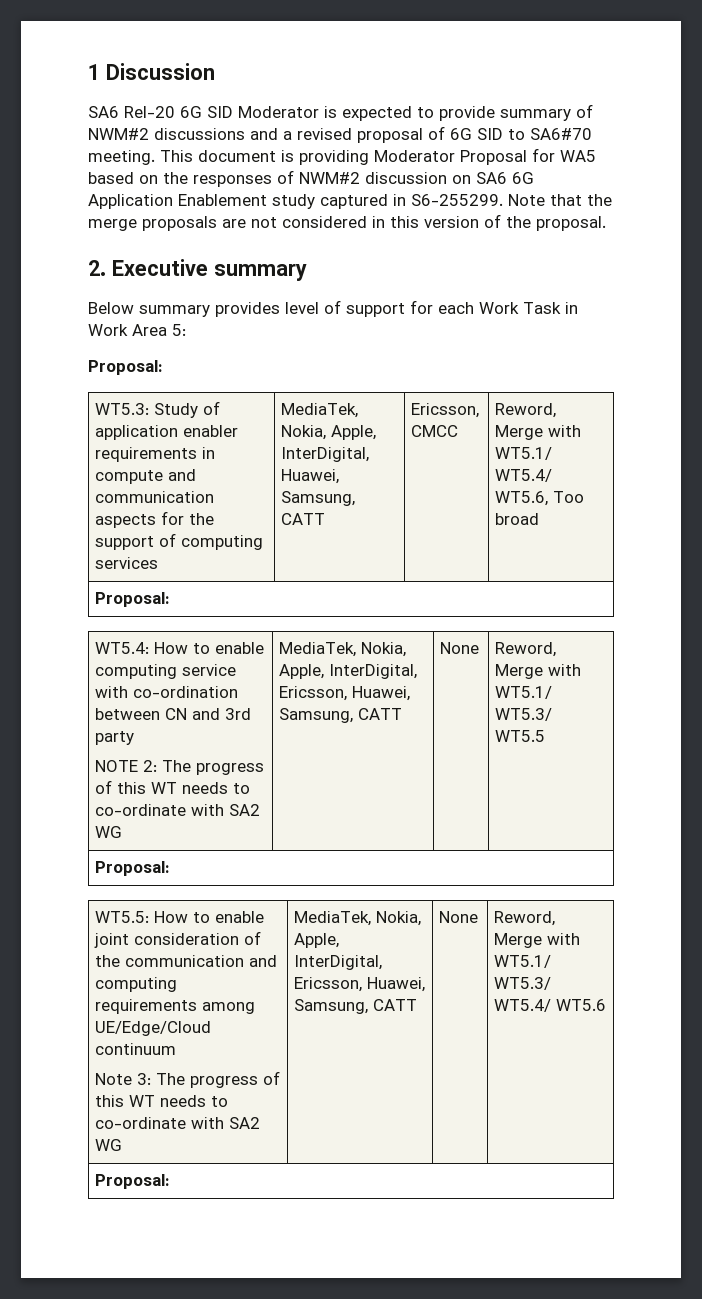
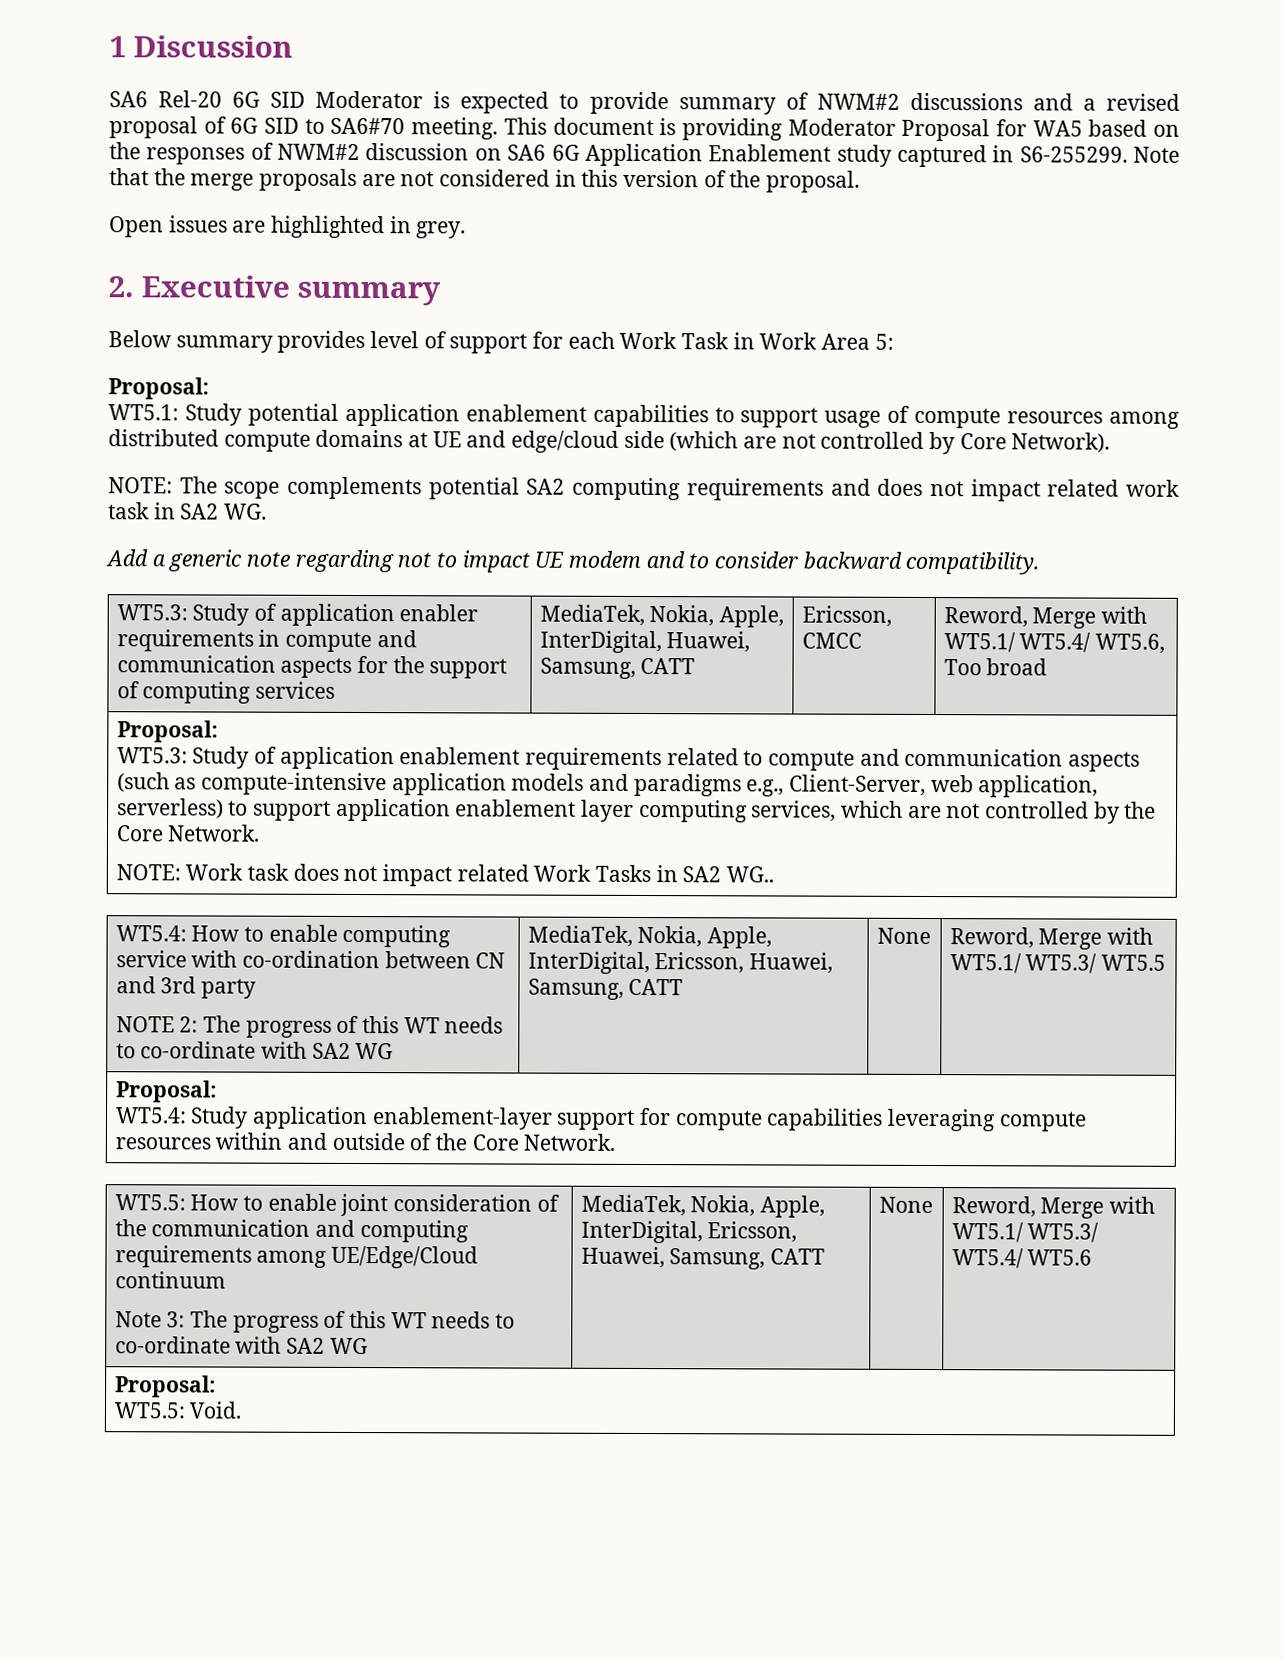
+ Open issues are highlighted in grey.
+ WT5.1: Study potential application enablement capabilities to support usage of compute resources among distributed compute domains at UE and edge/cloud side (which are not controlled by Core Network).
+ NOTE: The scope complements potential SA2 computing requirements and does not impact related work task in SA2 WG.
+ Add a generic note regarding not to impact UE modem and to consider backward compatibility.
+ WT5.3: Study of application enablement requirements related to compute and communication aspects (such as compute-intensive application models and paradigms e.g., Client-Server, web application, serverless) to support application enablement layer computing services, which are not controlled by the Core Network.
+ NOTE: Work task does not impact related Work Tasks in SA2 WG..
  Reword, Merge with WT5.1/ WT5.3/ WT5.5
  Proposal:
+ WT5.4: Study application enablement-layer support for compute capabilities leveraging compute resources within and outside of the Core Network.
  Reword, Merge with WT5.1/ WT5.3/ WT5.4/ WT5.6
  Proposal:
+ WT5.5: Void.

